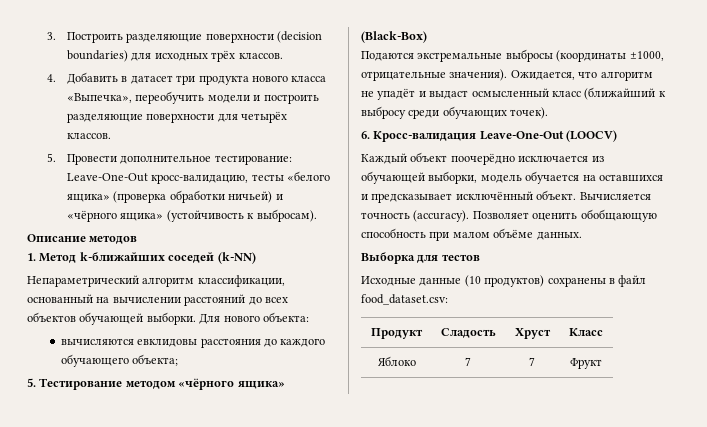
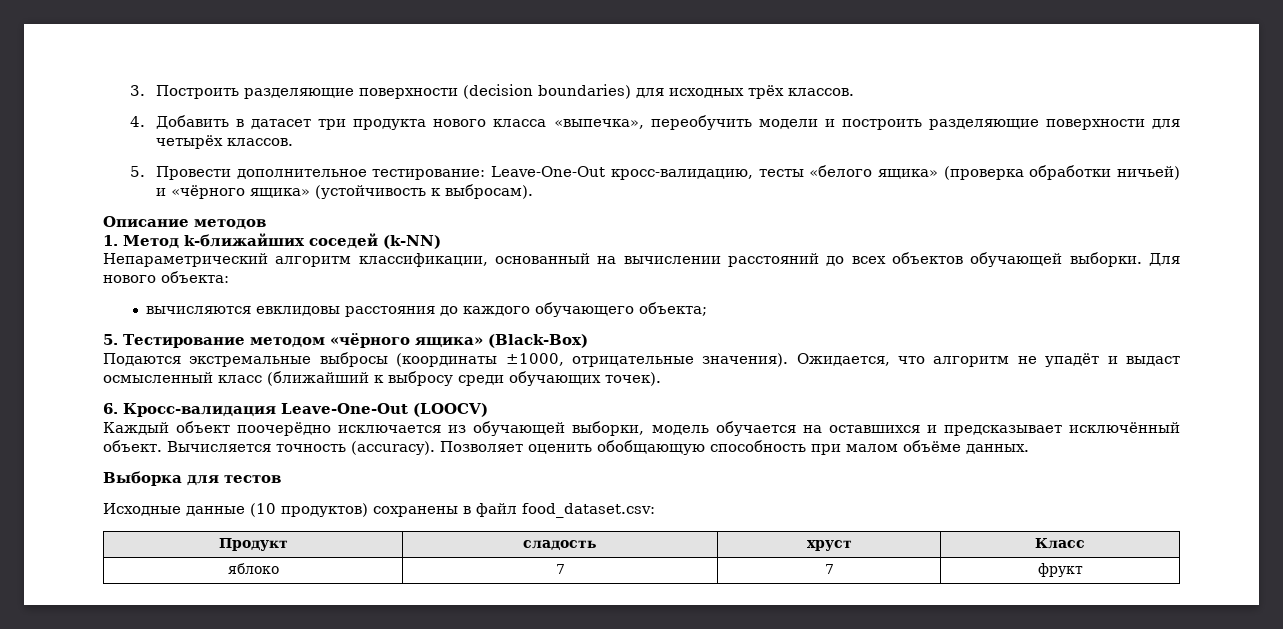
- 4. Добавить в датасет три продукта нового класса «Выпечка», переобучить модели и построить разделяющие поверхности для четырёх классов.
+ 4. Добавить в датасет три продукта нового класса «выпечка», переобучить модели и построить разделяющие поверхности для четырёх классов.
- Продукт | Сладость | Хруст | Класс
+ Продукт | сладость | хруст | Класс
- Яблоко | 7 | 7 | Фрукт
+ яблоко | 7 | 7 | фрукт

